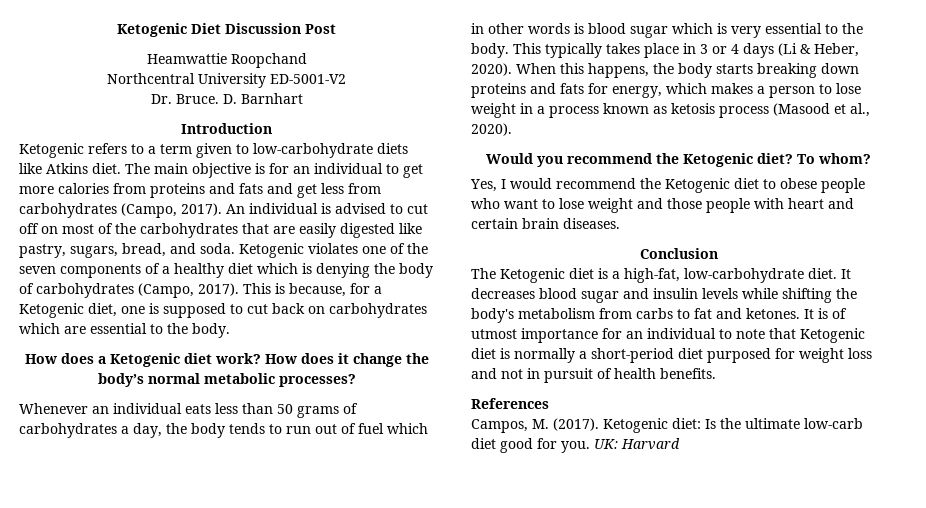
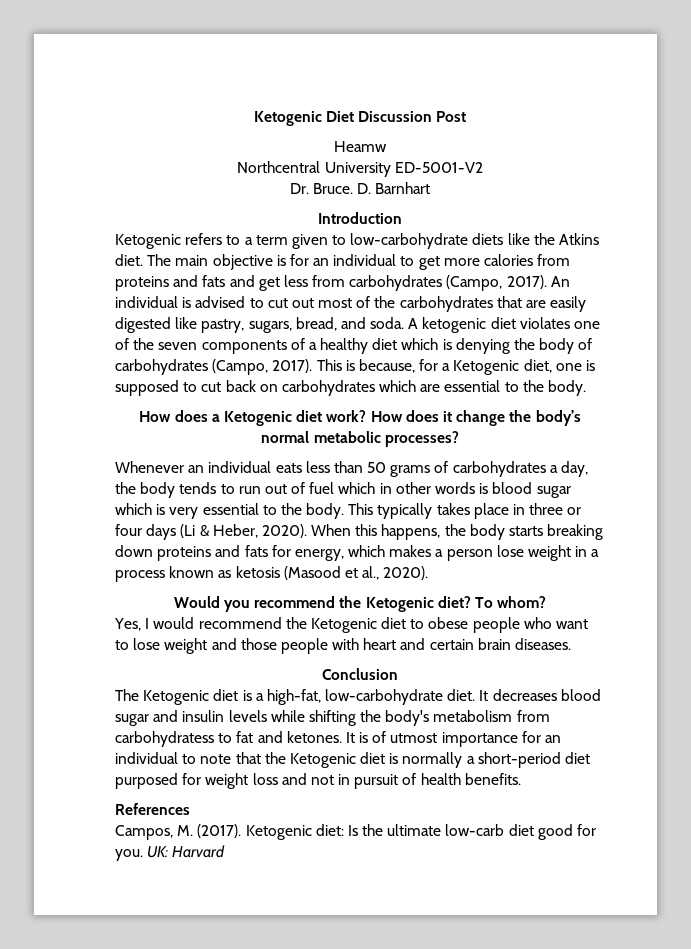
- Heamwattie Roopchand
+ Heamw
- Ketogenic refers to a term given to low-carbohydrate diets like Atkins diet.
+ Ketogenic refers to a term given to low-carbohydrate diets like the Atkins diet.
- An individual is advised to cut off on most of the carbohydrates that are easily digested like pastry, sugars, bread, and soda.
+ An individual is advised to cut out most of the carbohydrates that are easily digested like pastry, sugars, bread, and soda.
- Ketogenic violates one of the seven components of a healthy diet which is denying the body of carbohydrates (Campo, 2017).
+ A ketogenic diet violates one of the seven components of a healthy diet which is denying the body of carbohydrates (Campo, 2017).
- This typically takes place in 3 or 4 days (Li & Heber, 2020).
+ This typically takes place in three or four days (Li & Heber, 2020).
- When this happens, the body starts breaking down proteins and fats for energy, which makes a person to lose weight in a process known as ketosis process (Masood et al., 2020).
+ When this happens, the body starts breaking down proteins and fats for energy, which makes a person lose weight in a process known as ketosis (Masood et al., 2020).
- It decreases blood sugar and insulin levels while shifting the body's metabolism from carbs to fat and ketones.
+ It decreases blood sugar and insulin levels while shifting the body's metabolism from carbohydratess to fat and ketones.
- It is of utmost importance for an individual to note that Ketogenic diet is normally a short-period diet purposed for weight loss and not in pursuit of health benefits.
+ It is of utmost importance for an individual to note that the Ketogenic diet is normally a short-period diet purposed for weight loss and not in pursuit of health benefits.

